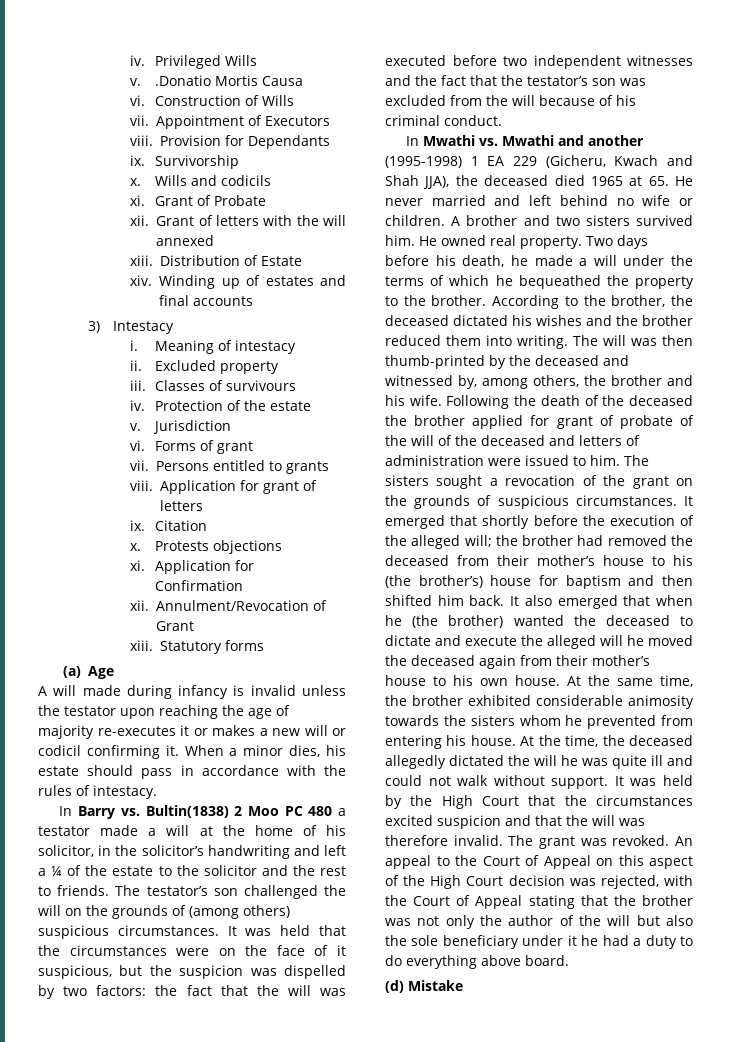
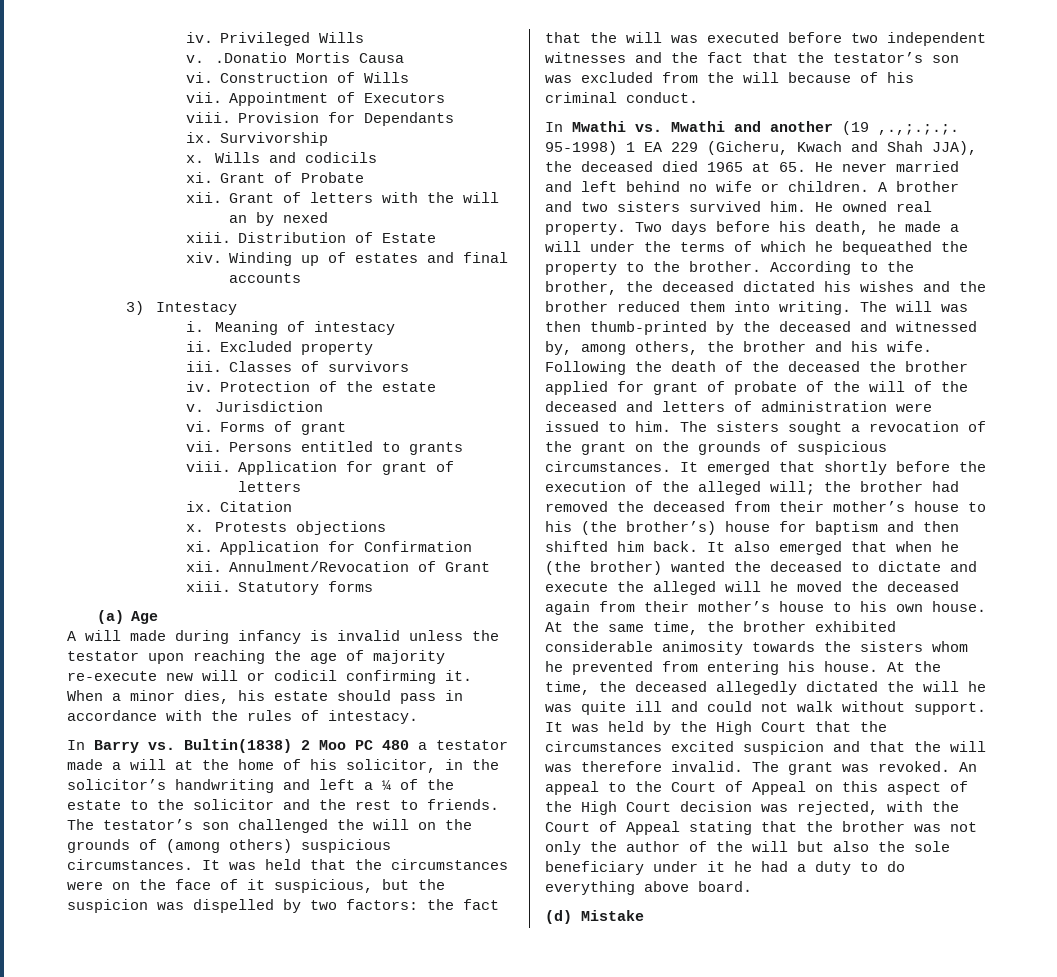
- Grant of letters with the will annexed
+ Grant of letters with the will an by nexed
- Classes of survivours
+ Classes of survivors
- A will made during infancy is invalid unless the testator upon reaching the age of majority re-executes it or makes a new will or codicil confirming it.
+ A will made during infancy is invalid unless the testator upon reaching the age of majority re-execute new will or codicil confirming it.
- In Mwathi vs. Mwathi and another (1995-1998) 1 EA 229 (Gicheru, Kwach and Shah JJA), the deceased died 1965 at 65. He never married and left behind no wife or children.
+ In Mwathi vs. Mwathi and another (19 ,.,;.;.;. 95-1998) 1 EA 229 (Gicheru, Kwach and Shah JJA), the deceased died 1965 at 65. He never married and left behind no wife or children.

